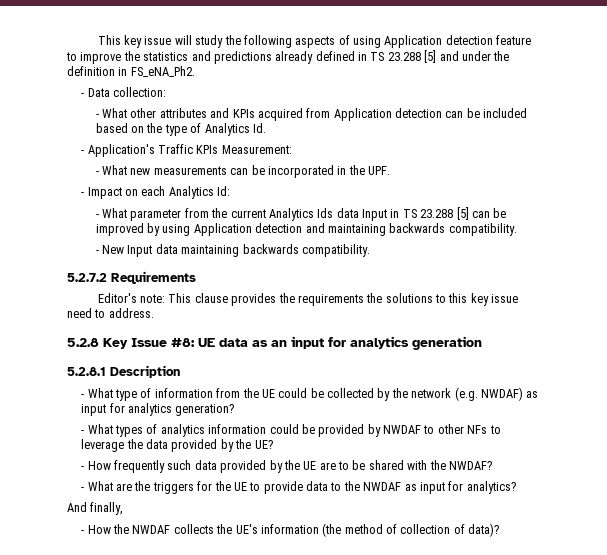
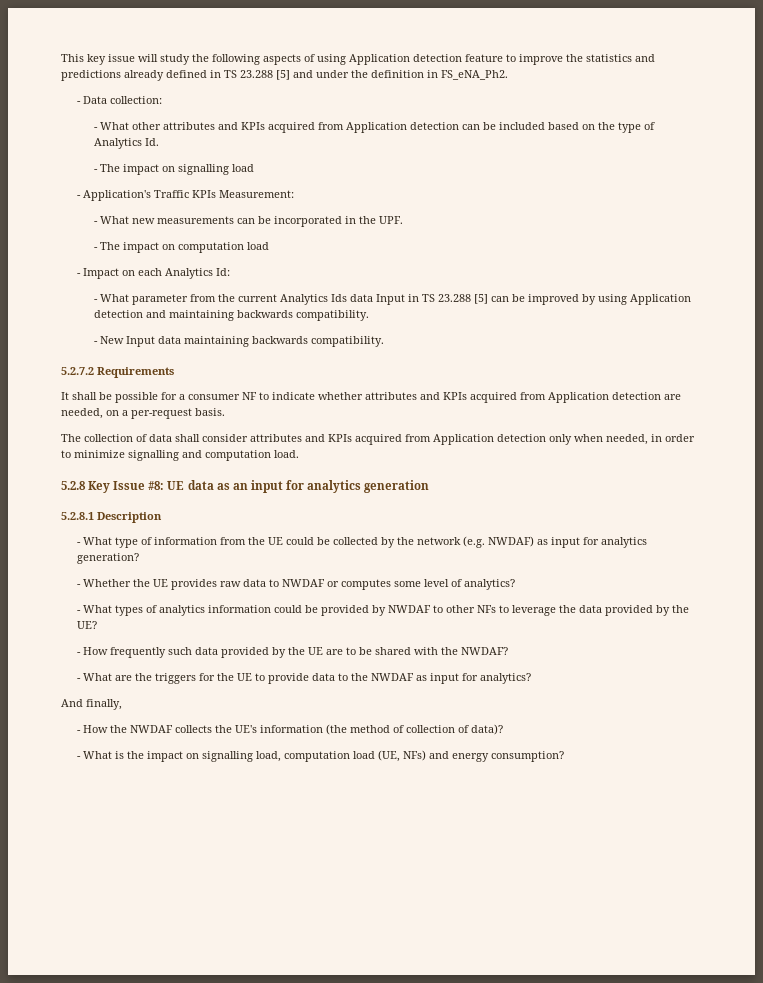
+ - The impact on signalling load
+ - The impact on computation load
- Editor's note: This clause provides the requirements the solutions to this key issue need to address.
+ It shall be possible for a consumer NF to indicate whether attributes and KPIs acquired from Application detection are needed, on a per-request basis.
+ The collection of data shall consider attributes and KPIs acquired from Application detection only when needed, in order to minimize signalling and computation load.
+ - Whether the UE provides raw data to NWDAF or computes some level of analytics?
+ - What is the impact on signalling load, computation load (UE, NFs) and energy consumption?

